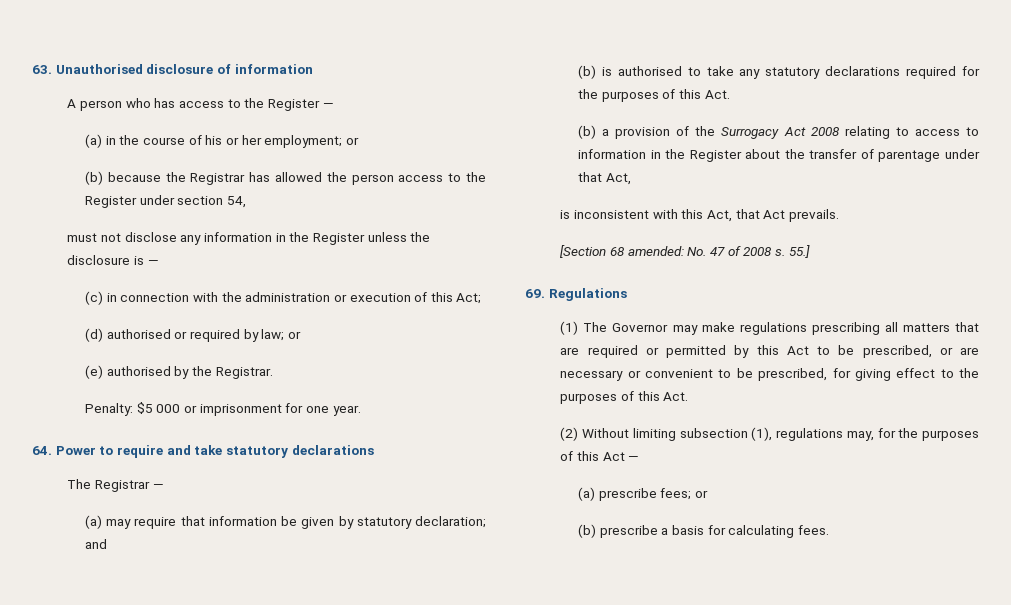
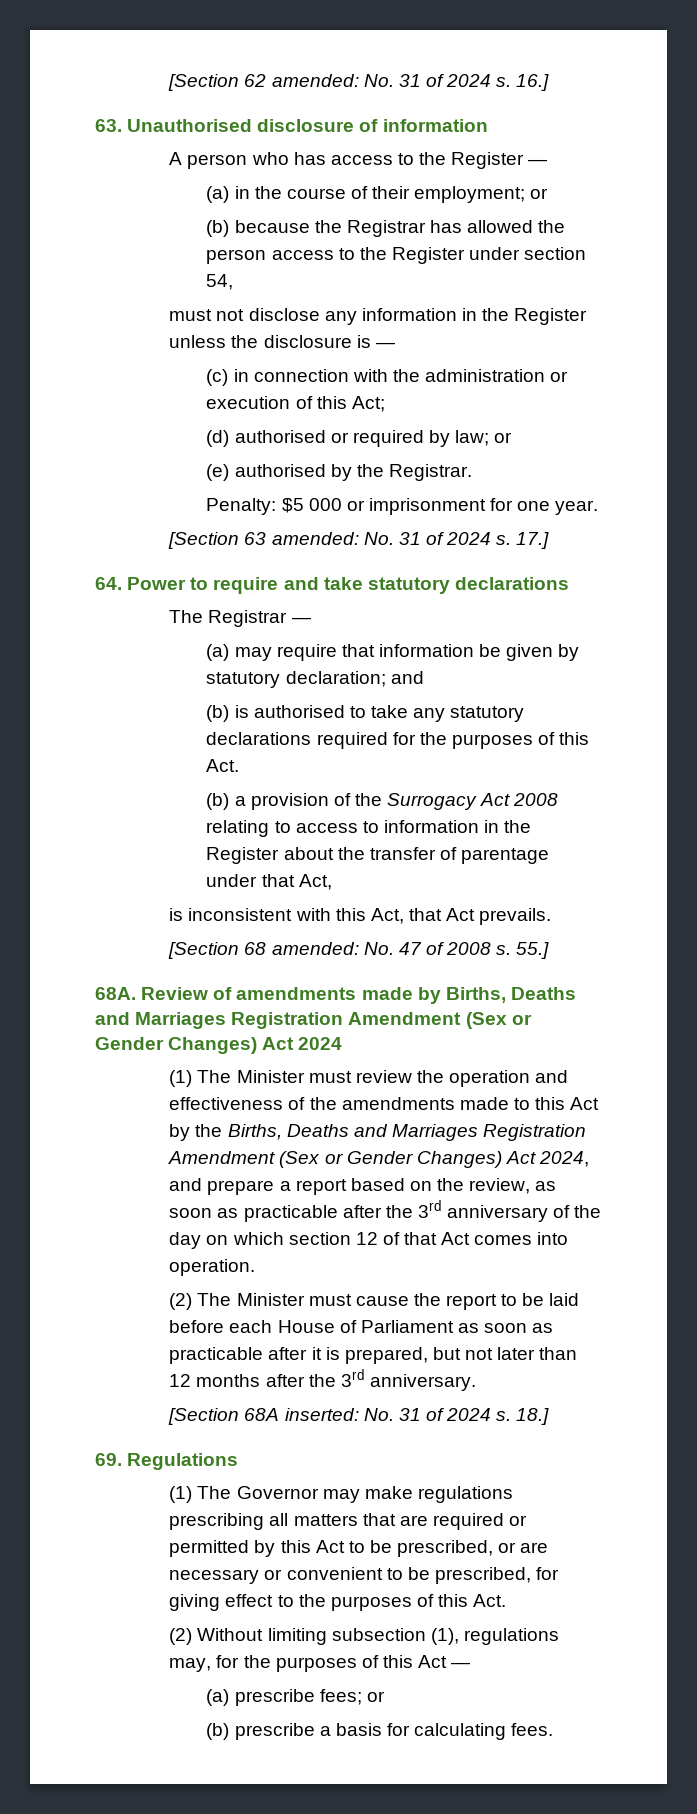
+ [Section 62 amended: No. 31 of 2024 s. 16.]
- (a) in the course of his or her employment; or
+ (a) in the course of their employment; or
+ [Section 63 amended: No. 31 of 2024 s. 17.]
+ 68A. Review of amendments made by Births, Deaths and Marriages Registration Amendment (Sex or Gender Changes) Act 2024
+ (1) The Minister must review the operation and effectiveness of the amendments made to this Act by the Births, Deaths and Marriages Registration Amendment (Sex or Gender Changes) Act 2024, and prepare a report based on the review, as soon as practicable after the 3rd anniversary of the day on which section 12 of that Act comes into operation.
+ (2) The Minister must cause the report to be laid before each House of Parliament as soon as practicable after it is prepared, but not later than 12 months after the 3rd anniversary.
+ [Section 68A inserted: No. 31 of 2024 s. 18.]

